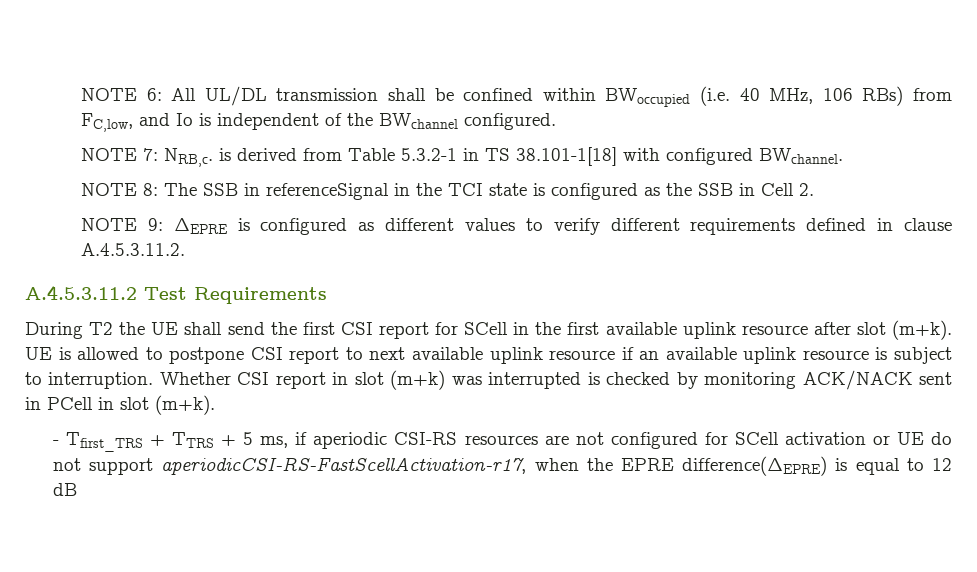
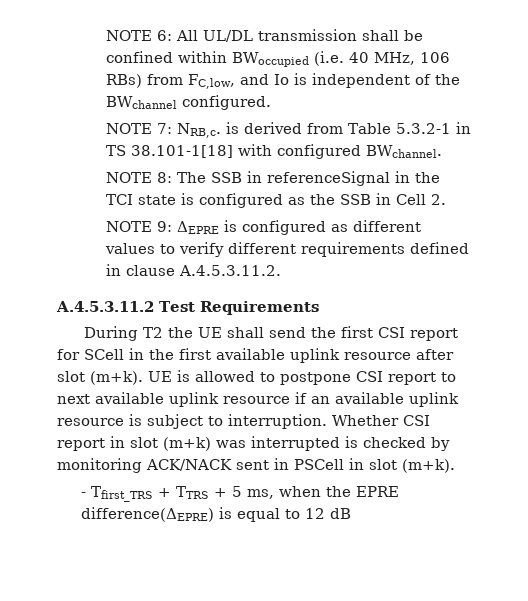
- Whether CSI report in slot (m+k) was interrupted is checked by monitoring ACK/NACK sent in PCell in slot (m+k).
+ Whether CSI report in slot (m+k) was interrupted is checked by monitoring ACK/NACK sent in PSCell in slot (m+k).
- - Tfirst_TRS + TTRS + 5 ms, if aperiodic CSI-RS resources are not configured for SCell activation or UE do not support aperiodicCSI-RS-FastScellActivation-r17, when the EPRE difference(ΔEPRE) is equal to 12 dB
+ - Tfirst_TRS + TTRS + 5 ms, when the EPRE difference(ΔEPRE) is equal to 12 dB

